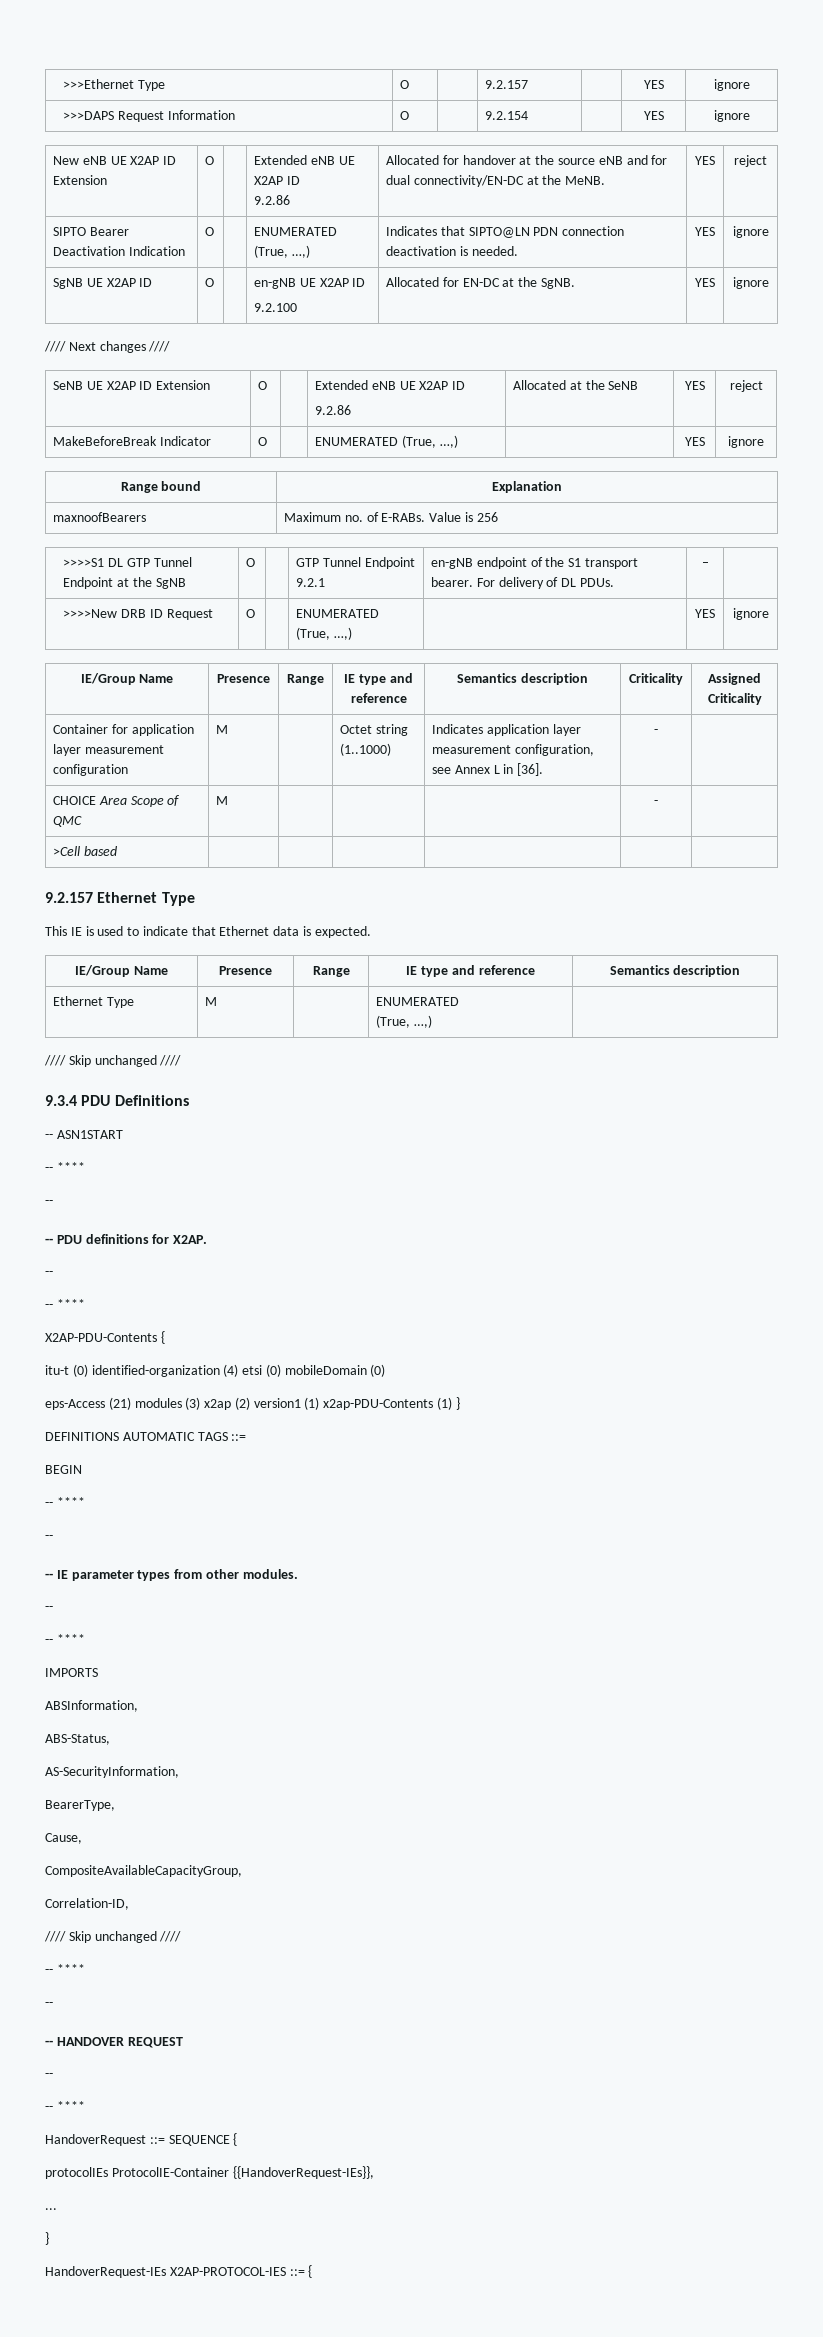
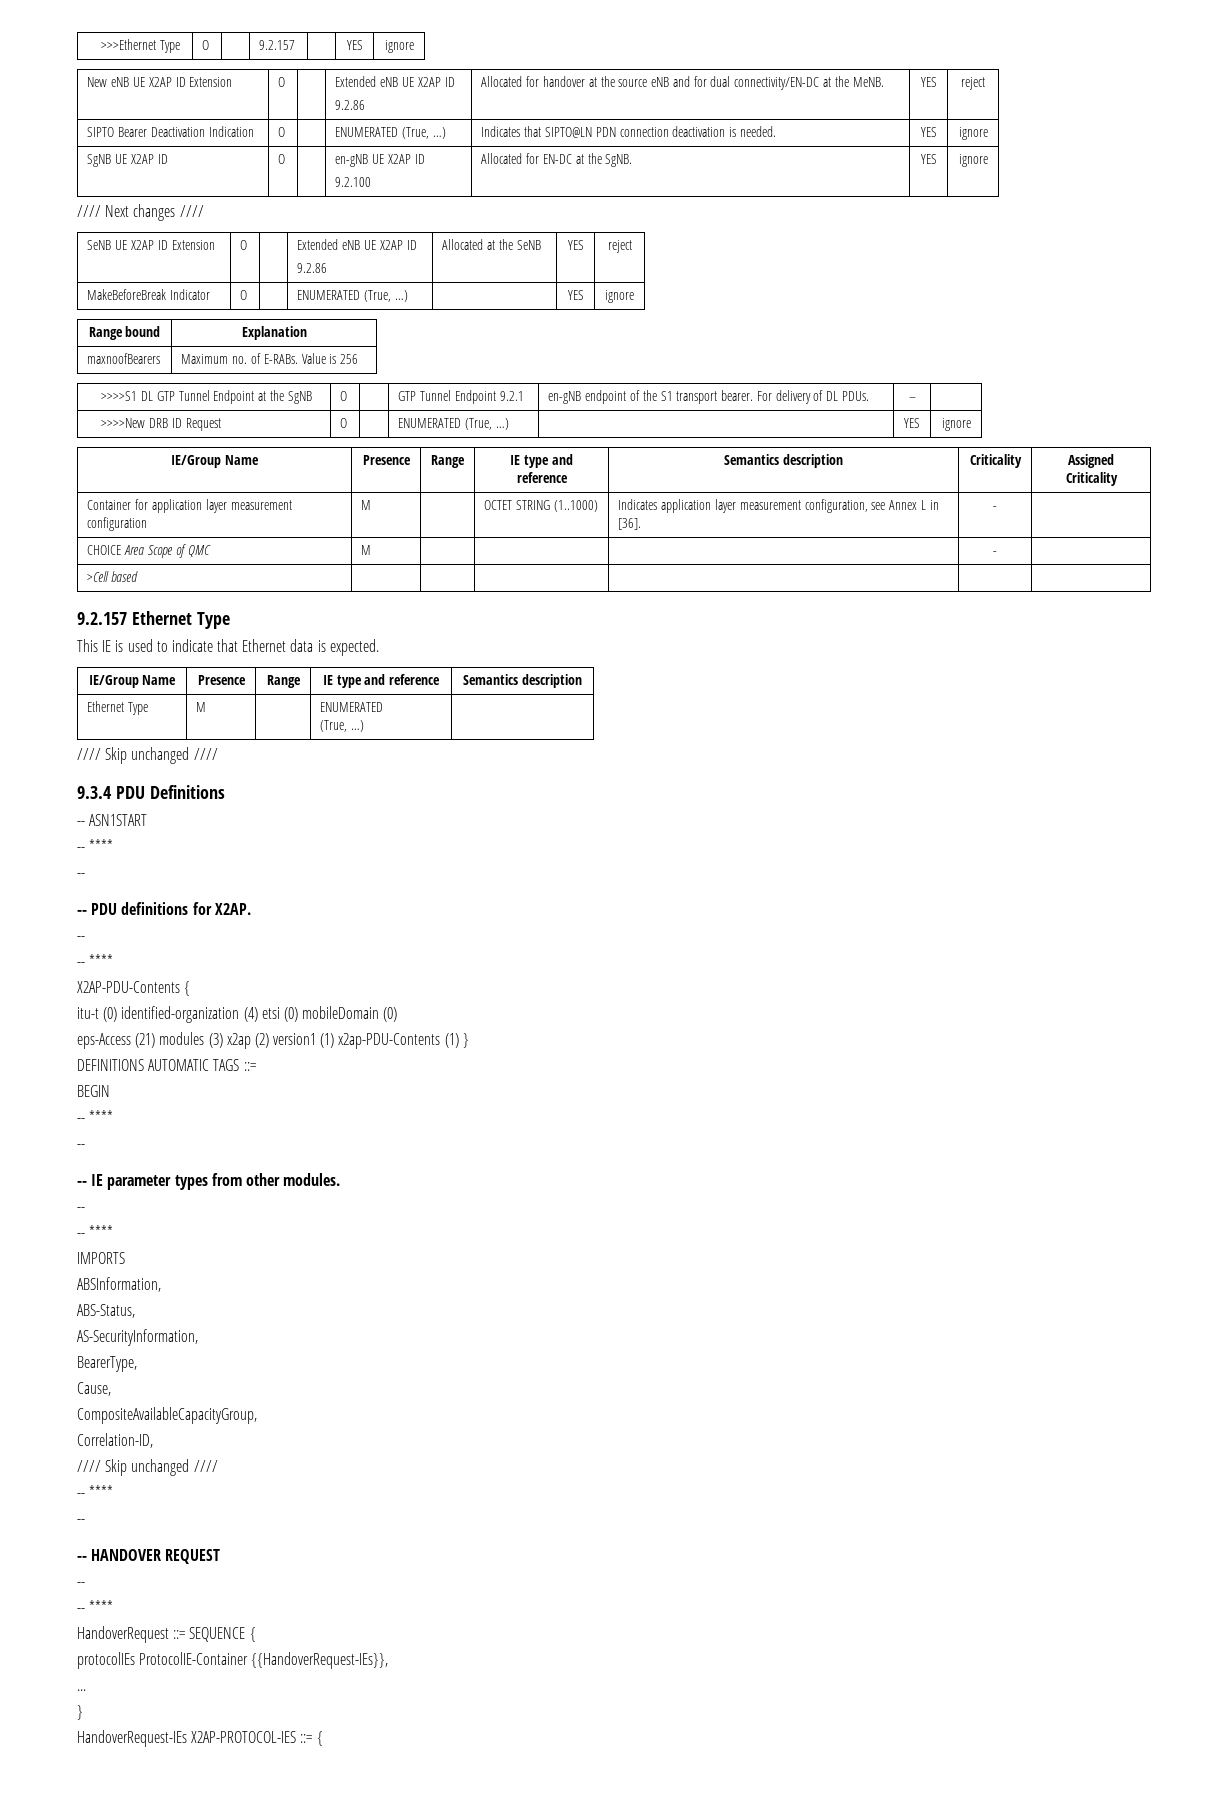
- >>>DAPS Request Information | O | | 9.2.154 | | YES | ignore
- SIPTO Bearer Deactivation Indication | O | | ENUMERATED (True, …,) | Indicates that SIPTO@LN PDN connection deactivation is needed. | YES | ignore
+ SIPTO Bearer Deactivation Indication | O | | ENUMERATED (True, …) | Indicates that SIPTO@LN PDN connection deactivation is needed. | YES | ignore
- MakeBeforeBreak Indicator | O | | ENUMERATED (True, …,) | | YES | ignore
+ MakeBeforeBreak Indicator | O | | ENUMERATED (True, …) | | YES | ignore
- >>>>New DRB ID Request | O | | ENUMERATED (True, …,) | | YES | ignore
+ >>>>New DRB ID Request | O | | ENUMERATED (True, …) | | YES | ignore
- Container for application layer measurement configuration | M | | Octet string (1..1000) | Indicates application layer measurement configuration, see Annex L in [36]. | - |
+ Container for application layer measurement configuration | M | | OCTET STRING (1..1000) | Indicates application layer measurement configuration, see Annex L in [36]. | - |
  Ethernet Type | M | | ENUMERATED
- (True, …,) |
+ (True, …) |

